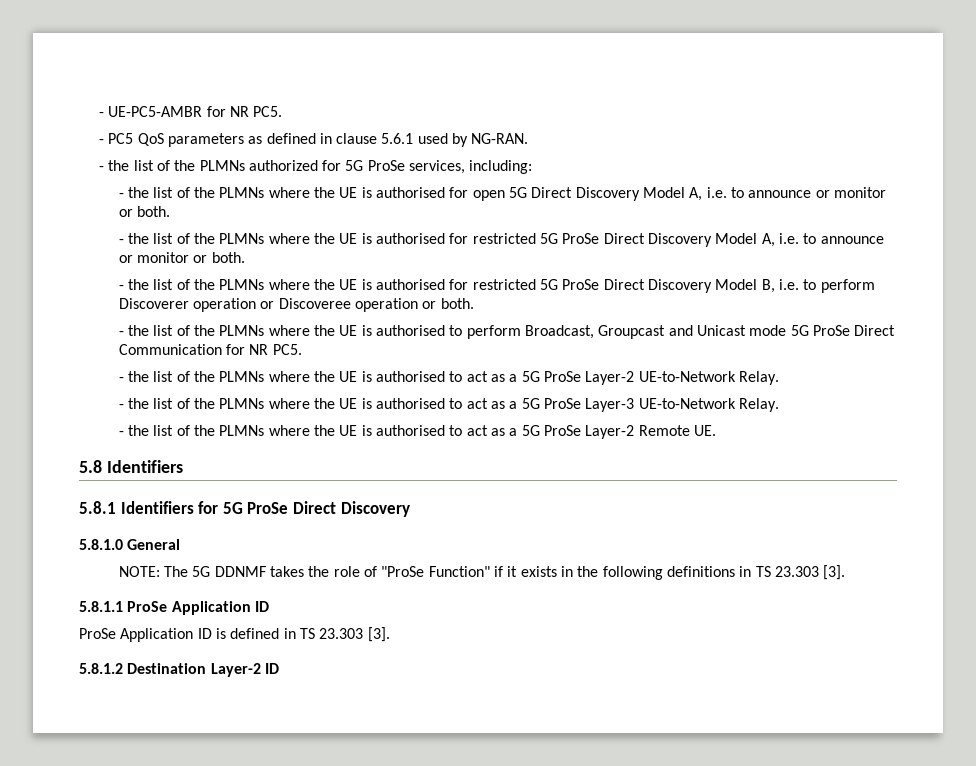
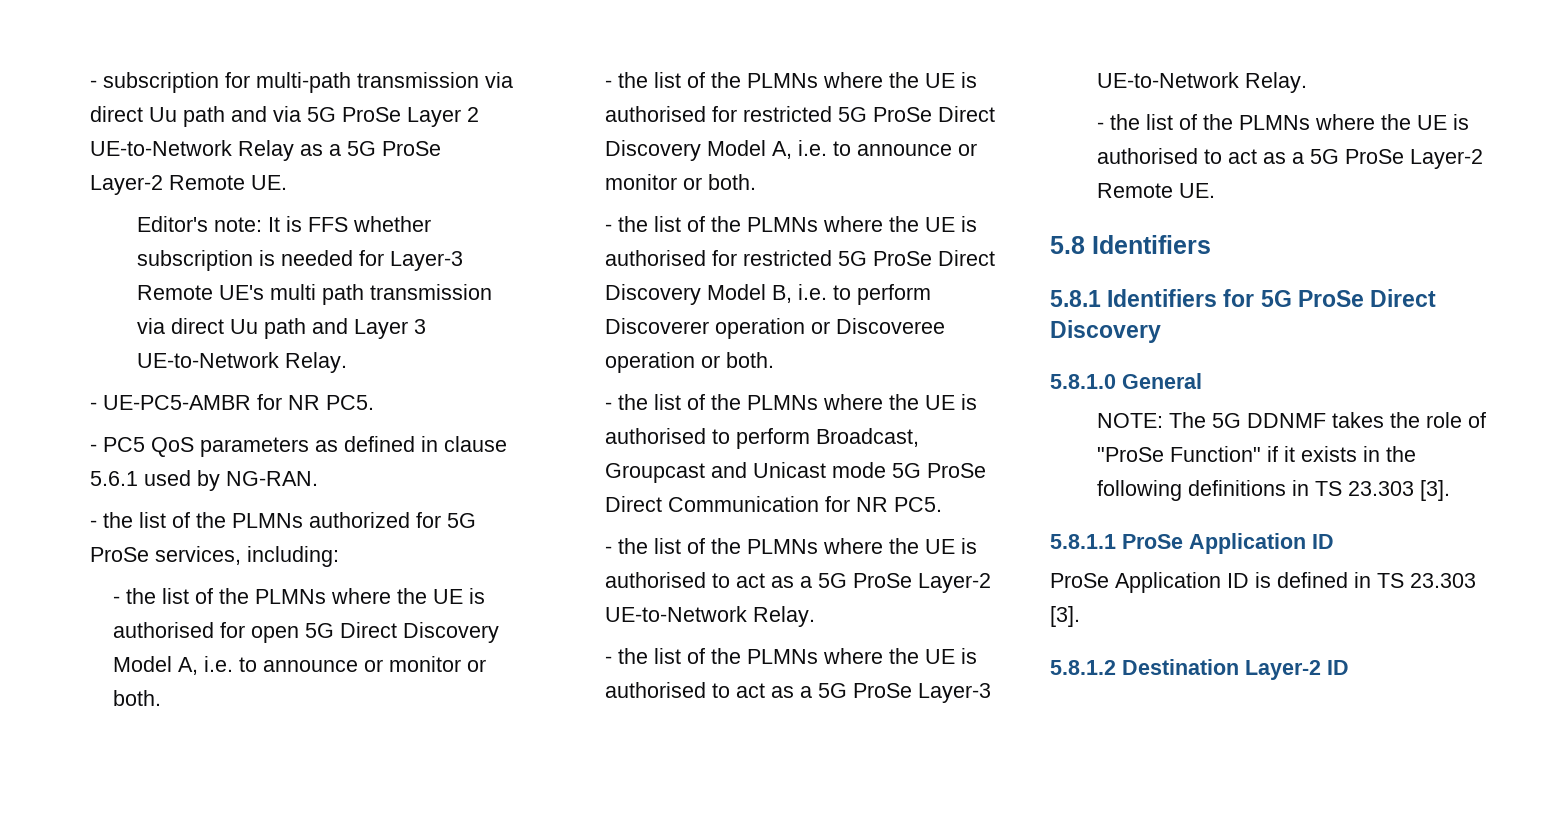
+ - subscription for multi-path transmission via direct Uu path and via 5G ProSe Layer 2 UE-to-Network Relay as a 5G ProSe Layer-2 Remote UE.
+ Editor's note: It is FFS whether subscription is needed for Layer-3 Remote UE's multi path transmission via direct Uu path and Layer 3 UE-to-Network Relay.

